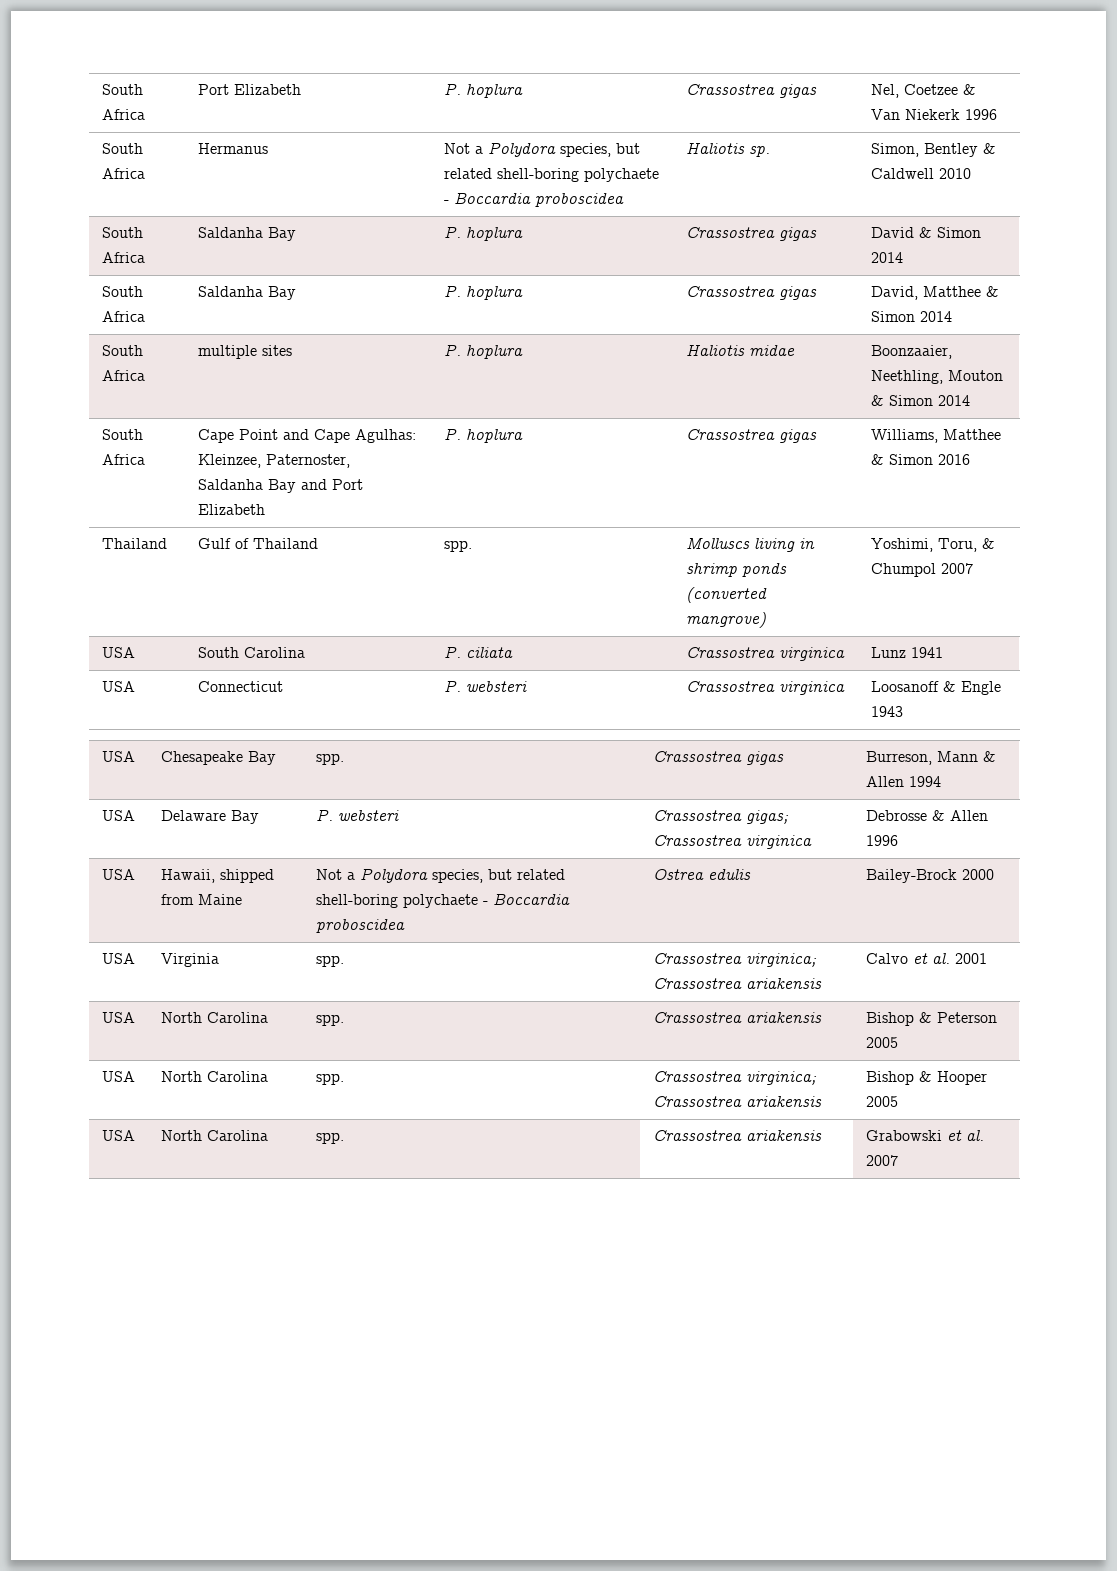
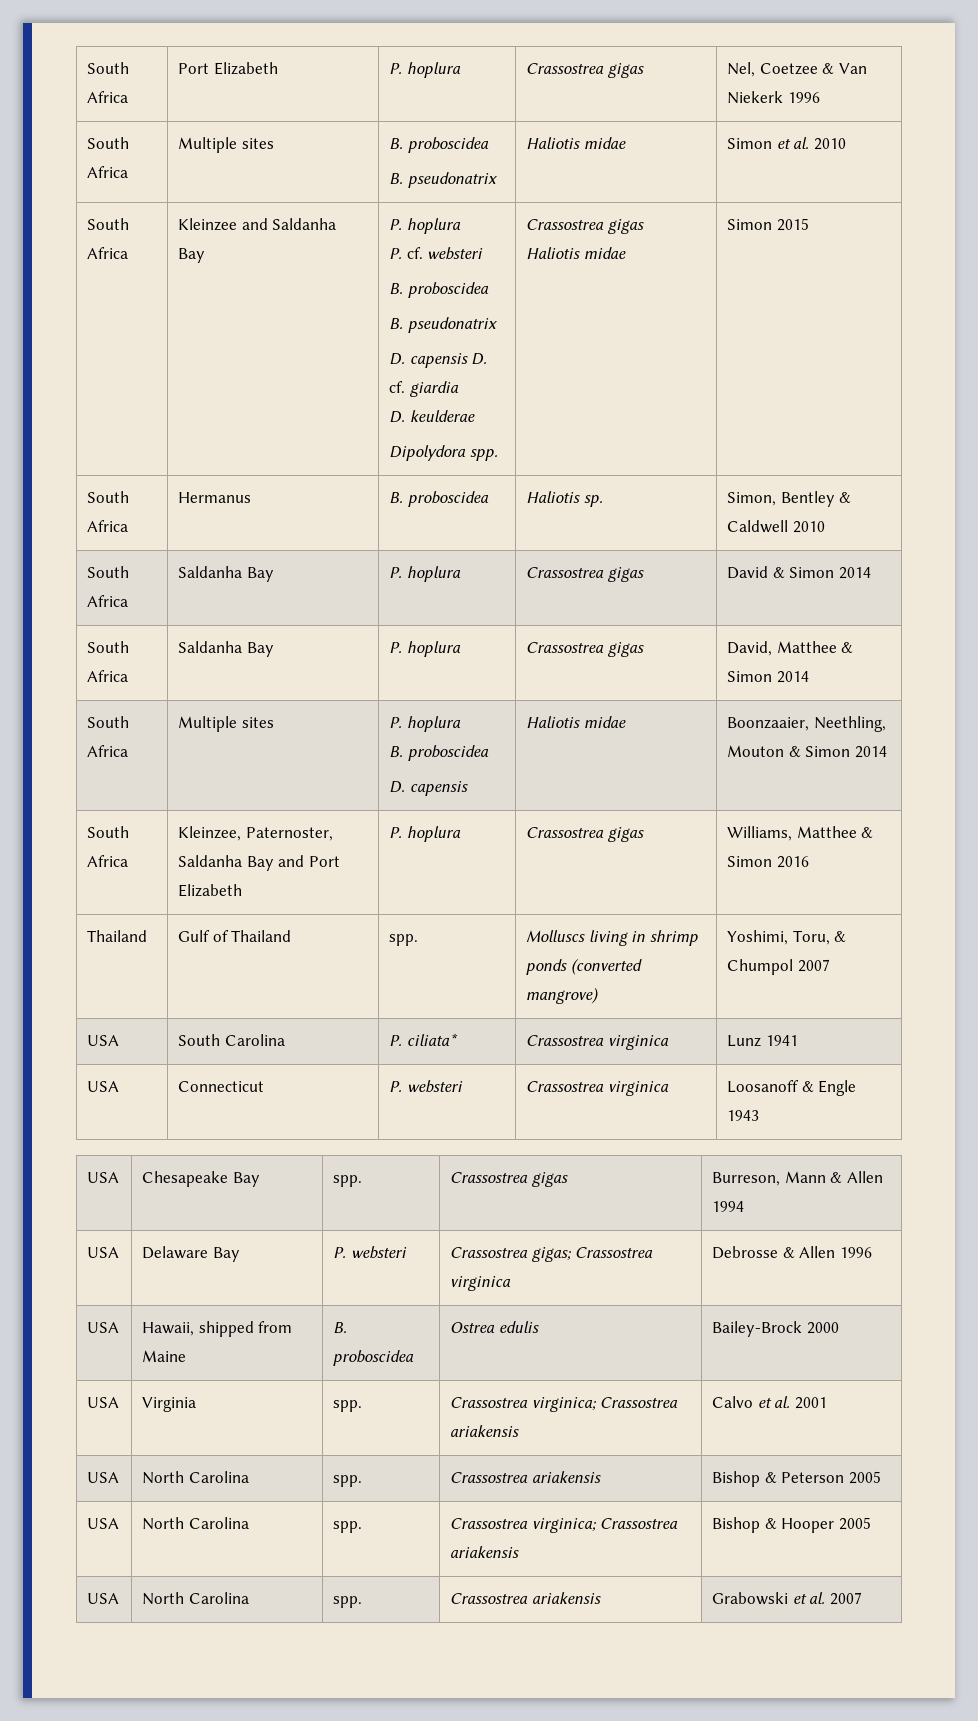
- South Africa | Hermanus | Not a Polydora species, but related shell-boring polychaete - Boccardia proboscidea | Haliotis sp. | Simon, Bentley & Caldwell 2010
+ South Africa | Multiple sites | B. proboscidea
+ B. pseudonatrix | Haliotis midae | Simon et al. 2010
+ South Africa | Kleinzee and Saldanha Bay | P. hoplura
+ P. cf. websteri
+ B. proboscidea
+ B. pseudonatrix
+ D. capensis D. cf. giardia
+ D. keulderae
+ Dipolydora spp. | Crassostrea gigas
+ Haliotis midae | Simon 2015
+ South Africa | Hermanus | B. proboscidea | Haliotis sp. | Simon, Bentley & Caldwell 2010
- South Africa | multiple sites | P. hoplura | Haliotis midae | Boonzaaier, Neethling, Mouton & Simon 2014
+ South Africa | Multiple sites | P. hoplura
+ B. proboscidea
+ D. capensis | Haliotis midae | Boonzaaier, Neethling, Mouton & Simon 2014
- South Africa | Cape Point and Cape Agulhas: Kleinzee, Paternoster, Saldanha Bay and Port Elizabeth | P. hoplura | Crassostrea gigas | Williams, Matthee & Simon 2016
+ South Africa | Kleinzee, Paternoster, Saldanha Bay and Port Elizabeth | P. hoplura | Crassostrea gigas | Williams, Matthee & Simon 2016
- USA | South Carolina | P. ciliata | Crassostrea virginica | Lunz 1941
+ USA | South Carolina | P. ciliata* | Crassostrea virginica | Lunz 1941
- USA | Hawaii, shipped from Maine | Not a Polydora species, but related shell-boring polychaete - Boccardia proboscidea | Ostrea edulis | Bailey-Brock 2000
+ USA | Hawaii, shipped from Maine | B. proboscidea | Ostrea edulis | Bailey-Brock 2000

